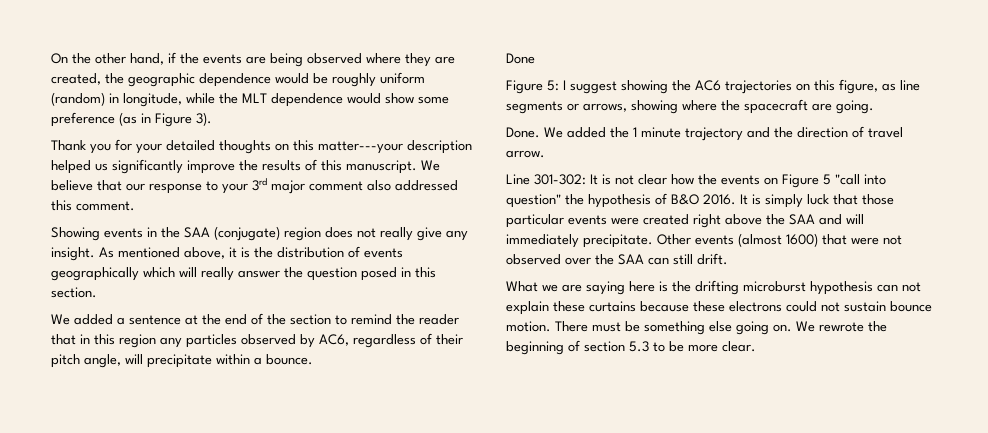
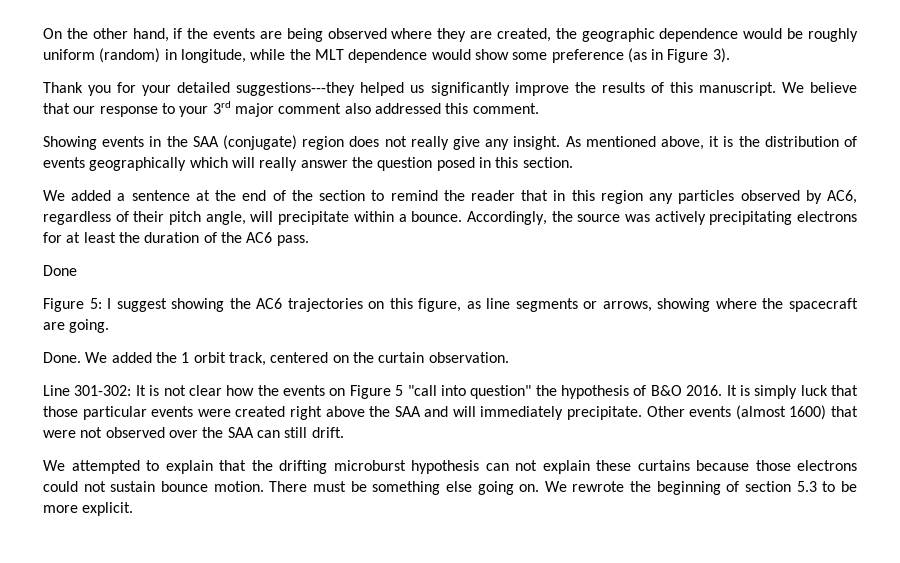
- Thank you for your detailed thoughts on this matter---your description helped us significantly improve the results of this manuscript.
+ Thank you for your detailed suggestions---they helped us significantly improve the results of this manuscript.
+ Accordingly, the source was actively precipitating electrons for at least the duration of the AC6 pass.
- We added the 1 minute trajectory and the direction of travel arrow.
+ We added the 1 orbit track, centered on the curtain observation.
- What we are saying here is the drifting microburst hypothesis can not explain these curtains because these electrons could not sustain bounce motion.
+ We attempted to explain that the drifting microburst hypothesis can not explain these curtains because those electrons could not sustain bounce motion.
- We rewrote the beginning of section 5.3 to be more clear.
+ We rewrote the beginning of section 5.3 to be more explicit.

